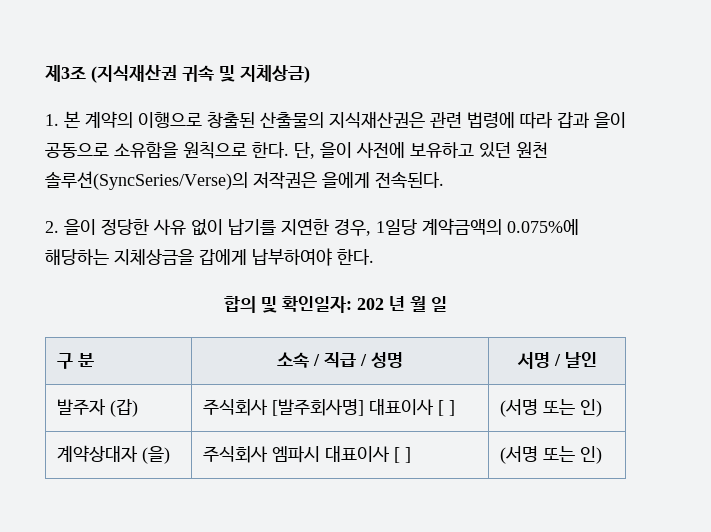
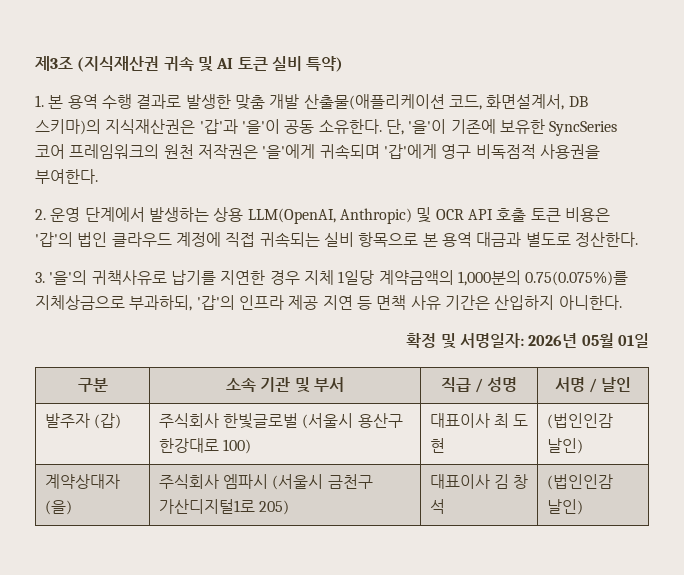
- 제3조 (지식재산권 귀속 및 지체상금)
- 1. 본 계약의 이행으로 창출된 산출물의 지식재산권은 관련 법령에 따라 갑과 을이 공동으로 소유함을 원칙으로 한다. 단, 을이 사전에 보유하고 있던 원천 솔루션(SyncSeries/Verse)의 저작권은 을에게 전속된다.
- 2. 을이 정당한 사유 없이 납기를 지연한 경우, 1일당 계약금액의 0.075%에 해당하는 지체상금을 갑에게 납부하여야 한다.
- 합의 및 확인일자: 202 년 월 일
- 구 분 | 소속 / 직급 / 성명 | 서명 / 날인
+ 제3조 (지식재산권 귀속 및 AI 토큰 실비 특약)
+ 1. 본 용역 수행 결과로 발생한 맞춤 개발 산출물(애플리케이션 코드, 화면설계서, DB 스키마)의 지식재산권은 '갑'과 '을'이 공동 소유한다. 단, '을'이 기존에 보유한 SyncSeries 코어 프레임워크의 원천 저작권은 '을'에게 귀속되며 '갑'에게 영구 비독점적 사용권을 부여한다.
+ 2. 운영 단계에서 발생하는 상용 LLM(OpenAI, Anthropic) 및 OCR API 호출 토큰 비용은 '갑'의 법인 클라우드 계정에 직접 귀속되는 실비 항목으로 본 용역 대금과 별도로 정산한다.
+ 3. '을'의 귀책사유로 납기를 지연한 경우 지체 1일당 계약금액의 1,000분의 0.75(0.075%)를 지체상금으로 부과하되, '갑'의 인프라 제공 지연 등 면책 사유 기간은 산입하지 아니한다.
+ 확정 및 서명일자: 2026년 05월 01일
+ 구분 | 소속 기관 및 부서 | 직급 / 성명 | 서명 / 날인
- 발주자 (갑) | 주식회사 [발주회사명] 대표이사 [ ] | (서명 또는 인)
- 계약상대자 (을) | 주식회사 엠파시 대표이사 [ ] | (서명 또는 인)
+ 발주자 (갑) | 주식회사 한빛글로벌 (서울시 용산구 한강대로 100) | 대표이사 최 도 현 | (법인인감 날인)
+ 계약상대자 (을) | 주식회사 엠파시 (서울시 금천구 가산디지털1로 205) | 대표이사 김 창 석 | (법인인감 날인)

